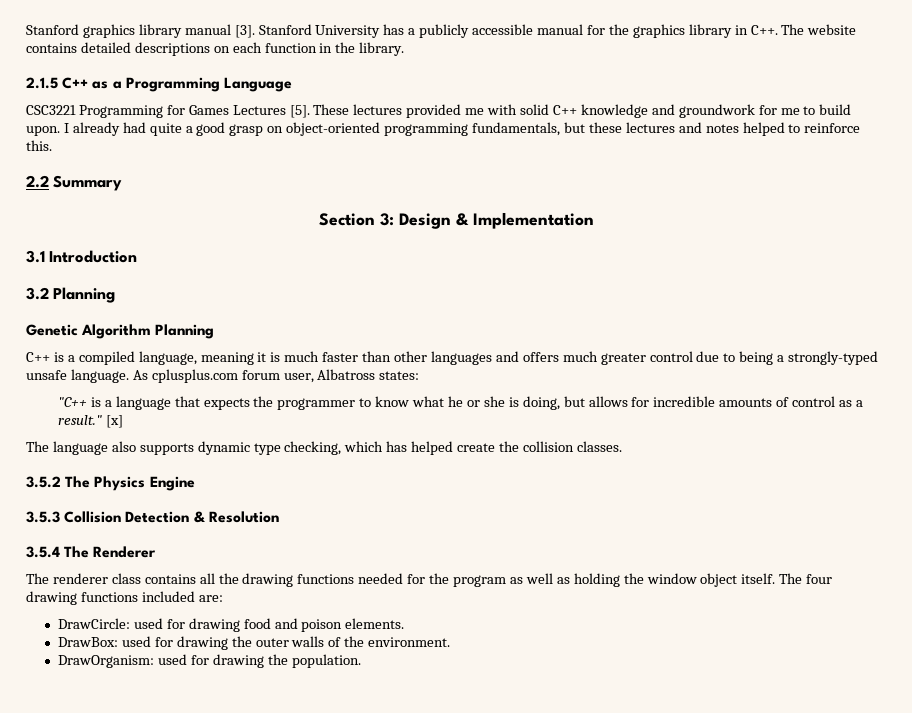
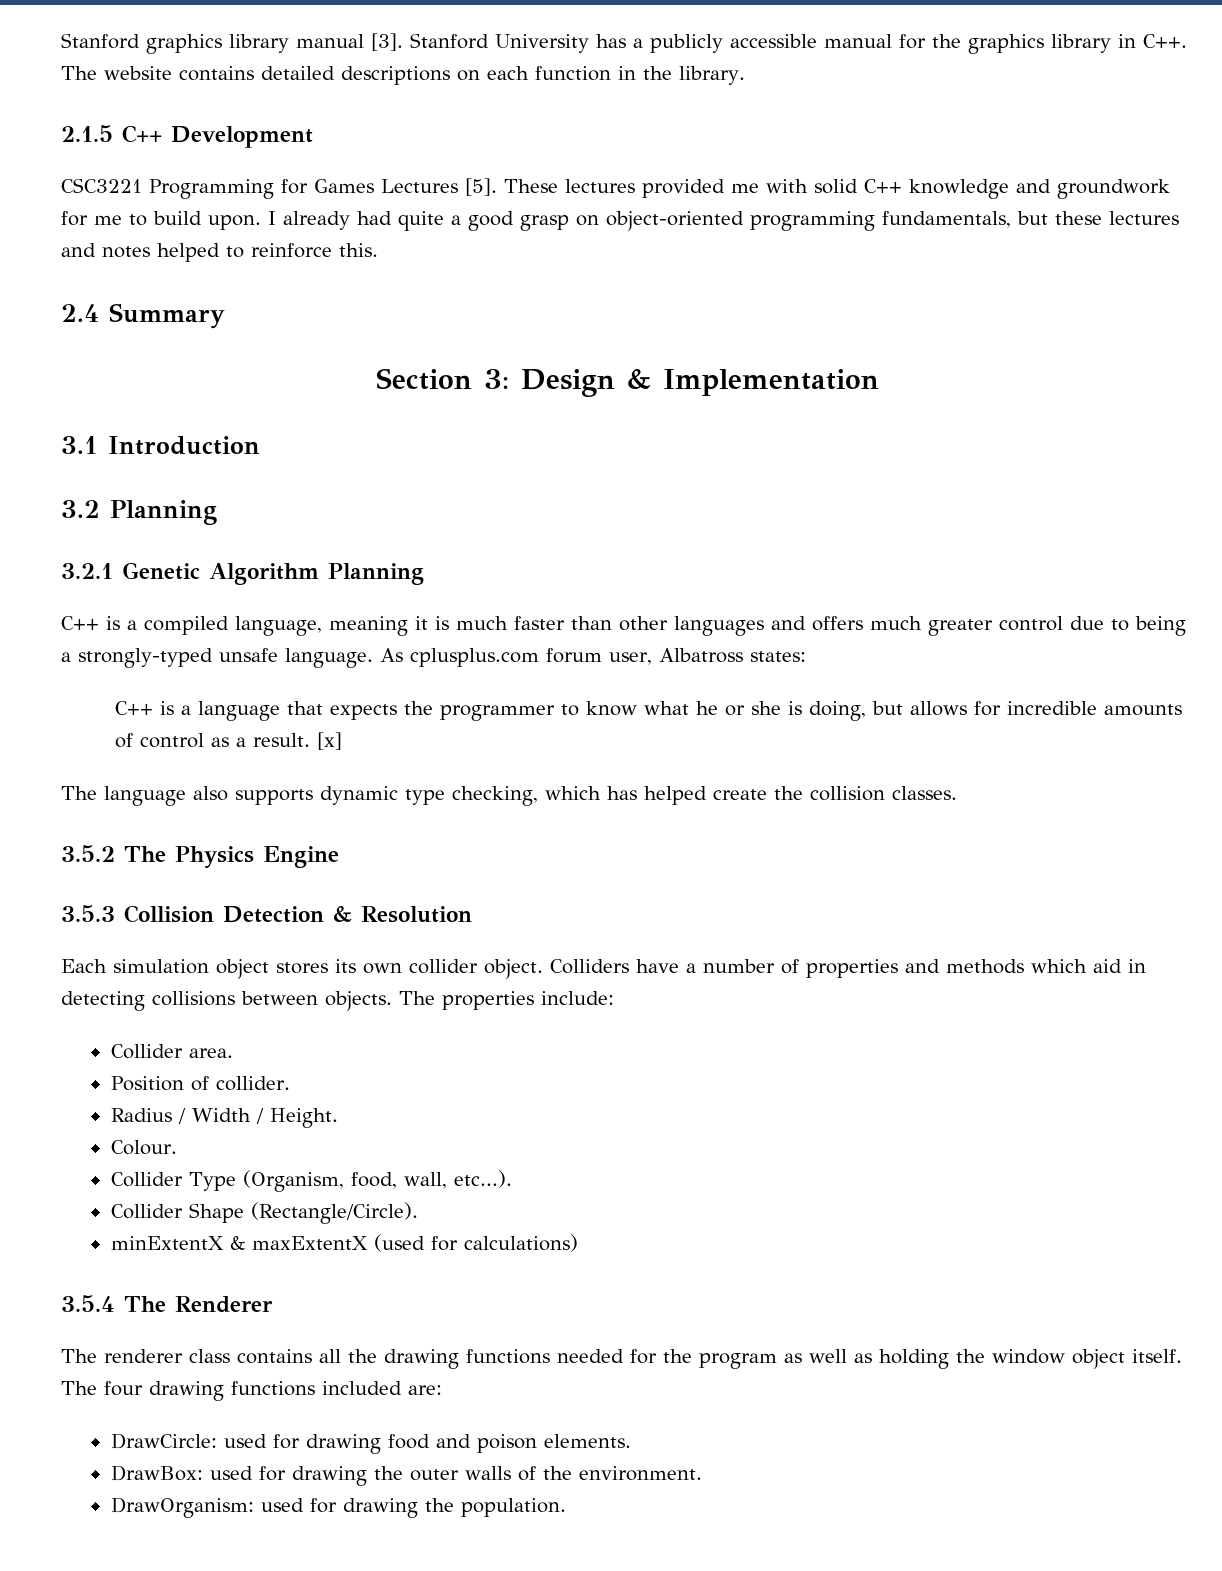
- 2.1.5 C++ as a Programming Language
+ 2.1.5 C++ Development
- 2.2 Summary
+ 2.4 Summary
- Genetic Algorithm Planning
+ 3.2.1 Genetic Algorithm Planning
- "C++ is a language that expects the programmer to know what he or she is doing, but allows for incredible amounts of control as a result."
+ C++ is a language that expects the programmer to know what he or she is doing, but allows for incredible amounts of control as a result.
+ Each simulation object stores its own collider object. Colliders have a number of properties and methods which aid in detecting collisions between objects. The properties include:
+ Collider area.
+ Position of collider.
+ Radius / Width / Height.
+ Colour.
+ Collider Type (Organism, food, wall, etc...).
+ Collider Shape (Rectangle/Circle).
+ minExtentX & maxExtentX (used for calculations)

